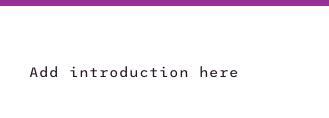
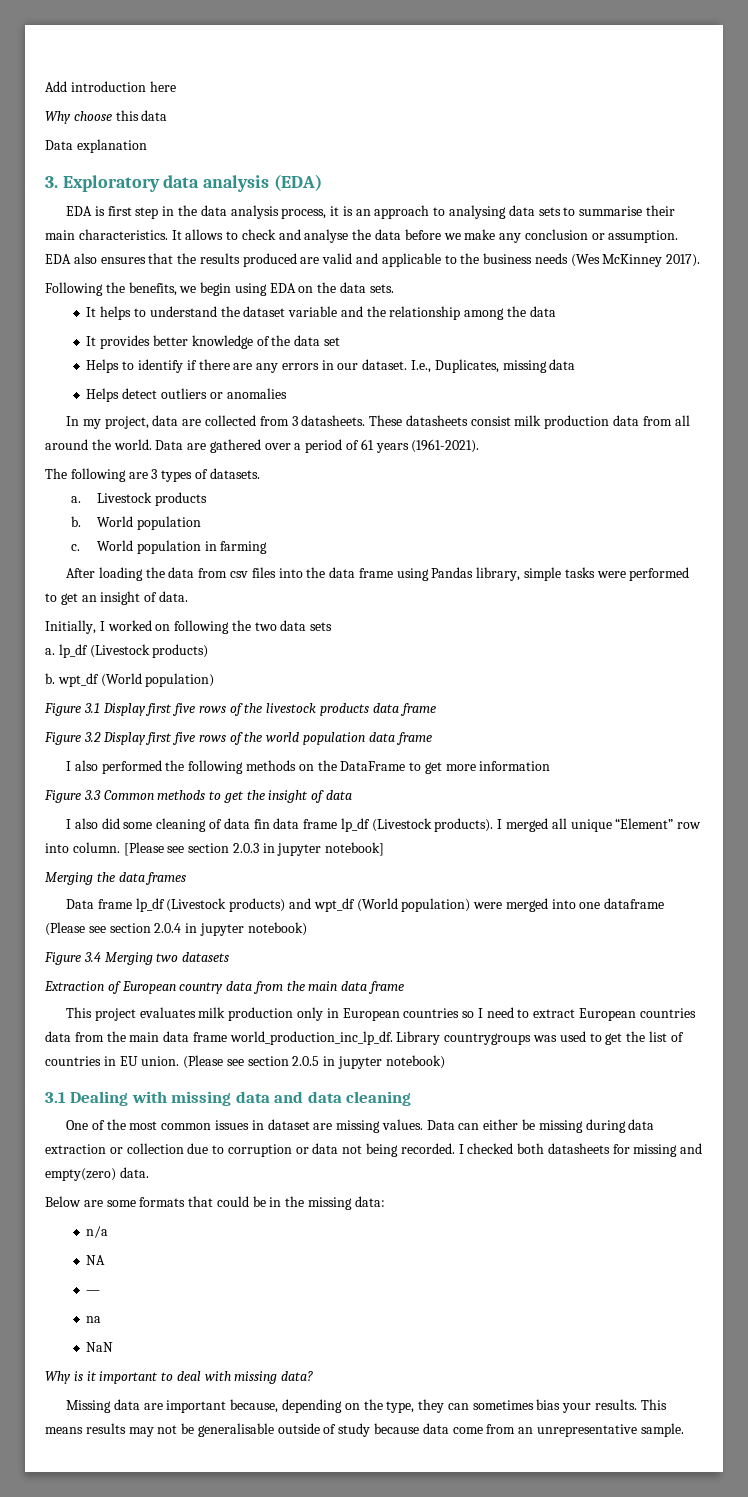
+ Why choose this data
+ Data explanation
+ 3. Exploratory data analysis (EDA)
+ EDA is first step in the data analysis process, it is an approach to analysing data sets to summarise their main characteristics. It allows to check and analyse the data before we make any conclusion or assumption. EDA also ensures that the results produced are valid and applicable to the business needs (Wes McKinney 2017).
+ Following the benefits, we begin using EDA on the data sets.
+ It helps to understand the dataset variable and the relationship among the data
+ It provides better knowledge of the data set
+ Helps to identify if there are any errors in our dataset. I.e., Duplicates, missing data
+ Helps detect outliers or anomalies
+ In my project, data are collected from 3 datasheets. These datasheets consist milk production data from all around the world. Data are gathered over a period of 61 years (1961-2021).
+ The following are 3 types of datasets.
+ a. Livestock products
+ b. World population
+ c. World population in farming
+ After loading the data from csv files into the data frame using Pandas library, simple tasks were performed to get an insight of data.
+ Initially, I worked on following the two data sets
+ a. lp_df (Livestock products)
+ b. wpt_df (World population)
+ Figure 3.1 Display first five rows of the livestock products data frame
+ Figure 3.2 Display first five rows of the world population data frame
+ I also performed the following methods on the DataFrame to get more information
+ Figure 3.3 Common methods to get the insight of data
+ I also did some cleaning of data fin data frame lp_df (Livestock products). I merged all unique “Element” row into column. [Please see section 2.0.3 in jupyter notebook]
+ Merging the data frames
+ Data frame lp_df (Livestock products) and wpt_df (World population) were merged into one dataframe (Please see section 2.0.4 in jupyter notebook)
+ Figure 3.4 Merging two datasets
+ Extraction of European country data from the main data frame
+ This project evaluates milk production only in European countries so I need to extract European countries data from the main data frame world_production_inc_lp_df. Library countrygroups was used to get the list of countries in EU union. (Please see section 2.0.5 in jupyter notebook)
+ 3.1 Dealing with missing data and data cleaning
+ One of the most common issues in dataset are missing values. Data can either be missing during data extraction or collection due to corruption or data not being recorded. I checked both datasheets for missing and empty(zero) data.
+ Below are some formats that could be in the missing data:
+ n/a
+ NA
+ —
+ na
+ NaN
+ Why is it important to deal with missing data?
+ Missing data are important because, depending on the type, they can sometimes bias your results. This means results may not be generalisable outside of study because data come from an unrepresentative sample.

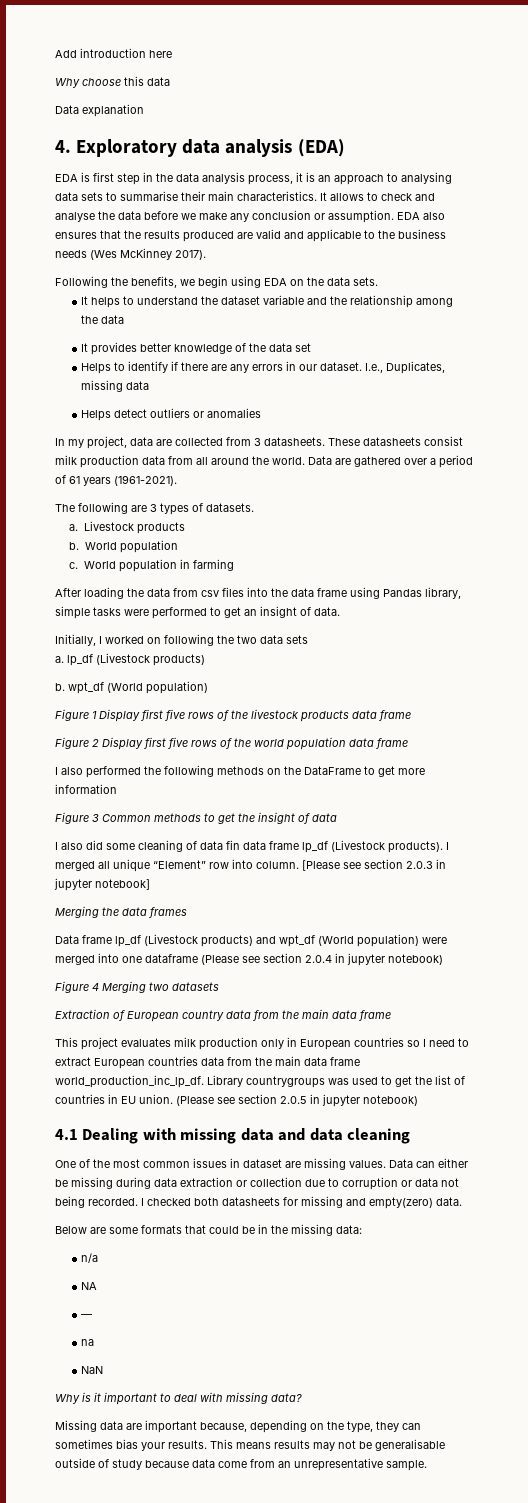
- 3. Exploratory data analysis (EDA)
+ 4. Exploratory data analysis (EDA)
- Figure 3.1 Display first five rows of the livestock products data frame
+ Figure 1 Display first five rows of the livestock products data frame
- Figure 3.2 Display first five rows of the world population data frame
+ Figure 2 Display first five rows of the world population data frame
- Figure 3.3 Common methods to get the insight of data
+ Figure 3 Common methods to get the insight of data
- Figure 3.4 Merging two datasets
+ Figure 4 Merging two datasets
- 3.1 Dealing with missing data and data cleaning
+ 4.1 Dealing with missing data and data cleaning

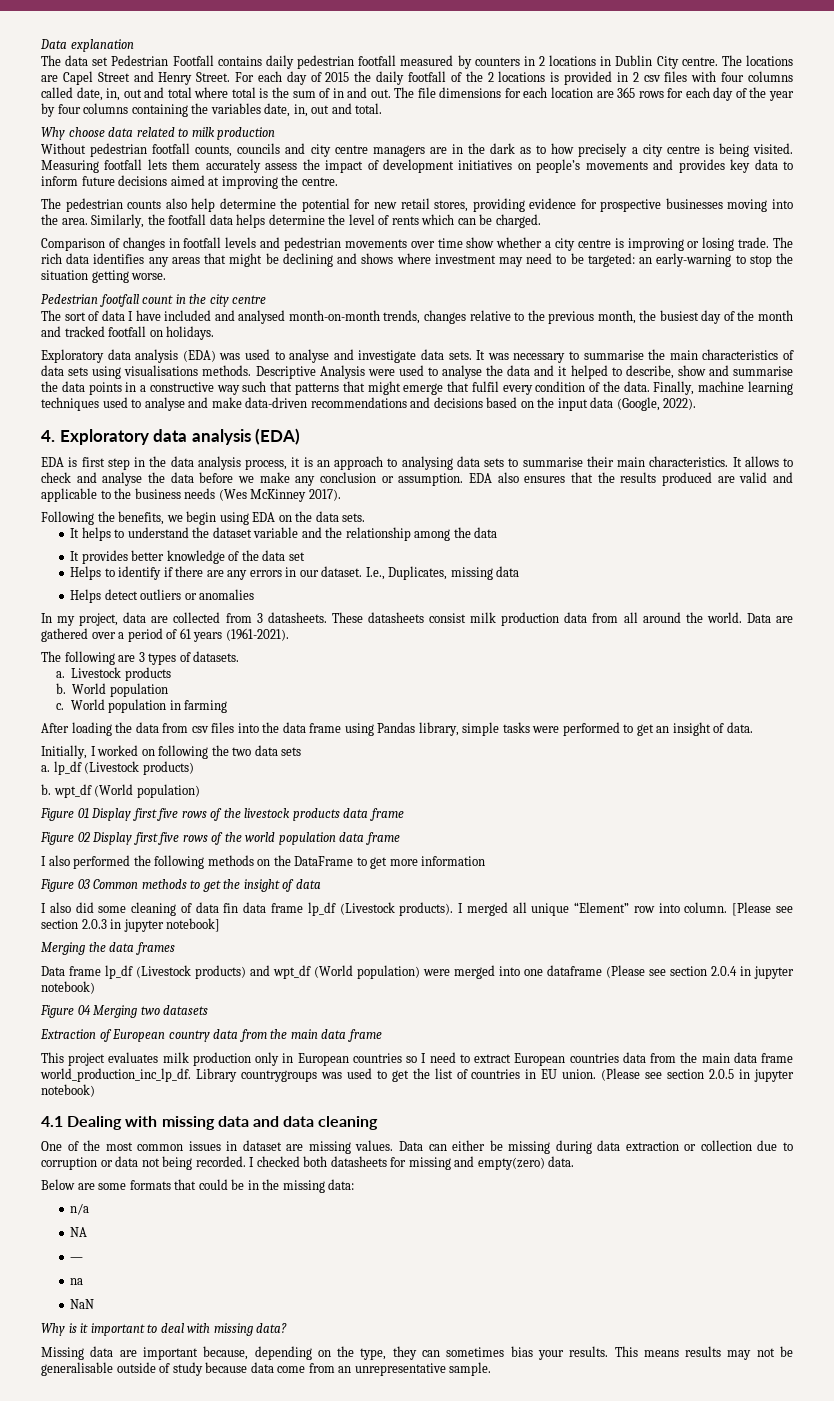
- Add introduction here
+ Data explanation
+ The data set Pedestrian Footfall contains daily pedestrian footfall measured by counters in 2 locations in Dublin City centre. The locations are Capel Street and Henry Street. For each day of 2015 the daily footfall of the 2 locations is provided in 2 csv files with four columns called date, in, out and total where total is the sum of in and out. The file dimensions for each location are 365 rows for each day of the year by four columns containing the variables date, in, out and total.
- Why choose this data
- Data explanation
+ Why choose data related to milk production
+ Without pedestrian footfall counts, councils and city centre managers are in the dark as to how precisely a city centre is being visited. Measuring footfall lets them accurately assess the impact of development initiatives on people’s movements and provides key data to inform future decisions aimed at improving the centre.
+ The pedestrian counts also help determine the potential for new retail stores, providing evidence for prospective businesses moving into the area. Similarly, the footfall data helps determine the level of rents which can be charged.
+ Comparison of changes in footfall levels and pedestrian movements over time show whether a city centre is improving or losing trade. The rich data identifies any areas that might be declining and shows where investment may need to be targeted: an early-warning to stop the situation getting worse.
+ Pedestrian footfall count in the city centre
+ The sort of data I have included and analysed month-on-month trends, changes relative to the previous month, the busiest day of the month and tracked footfall on holidays.
+ Exploratory data analysis (EDA) was used to analyse and investigate data sets. It was necessary to summarise the main characteristics of data sets using visualisations methods. Descriptive Analysis were used to analyse the data and it helped to describe, show and summarise the data points in a constructive way such that patterns that might emerge that fulfil every condition of the data. Finally, machine learning techniques used to analyse and make data-driven recommendations and decisions based on the input data (Google, 2022).
- Figure 1 Display first five rows of the livestock products data frame
+ Figure 01 Display first five rows of the livestock products data frame
- Figure 2 Display first five rows of the world population data frame
+ Figure 02 Display first five rows of the world population data frame
- Figure 3 Common methods to get the insight of data
+ Figure 03 Common methods to get the insight of data
- Figure 4 Merging two datasets
+ Figure 04 Merging two datasets

